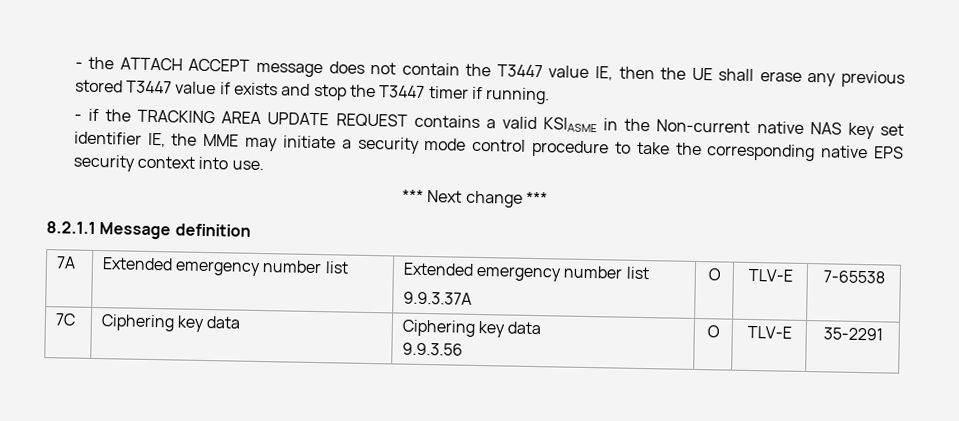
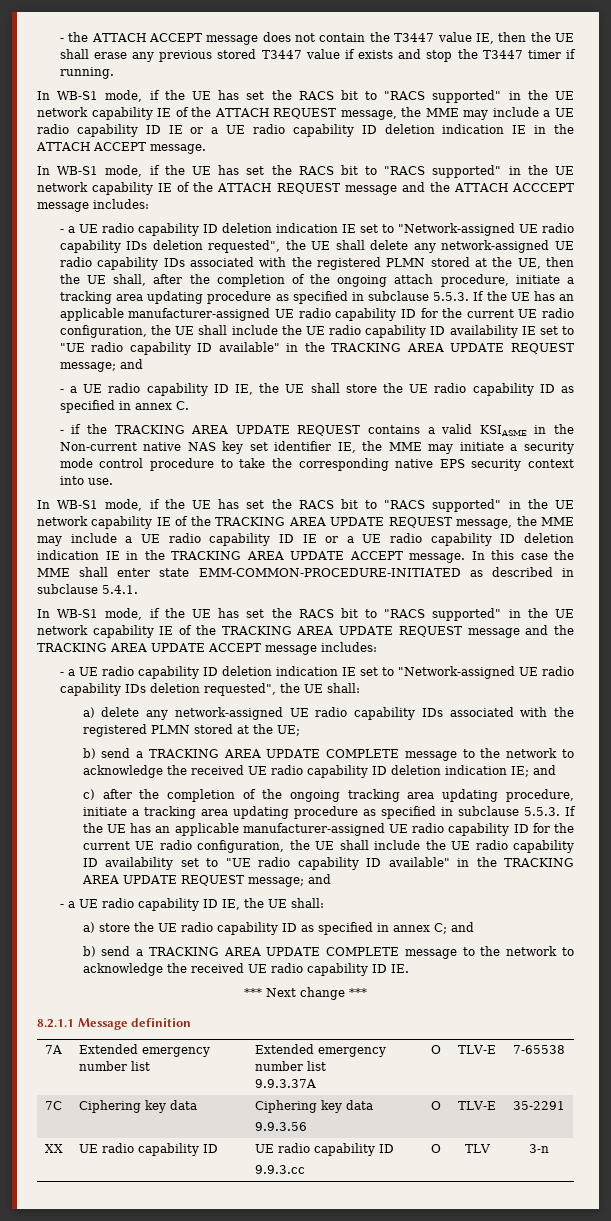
+ In WB-S1 mode, if the UE has set the RACS bit to "RACS supported" in the UE network capability IE of the ATTACH REQUEST message, the MME may include a UE radio capability ID IE or a UE radio capability ID deletion indication IE in the ATTACH ACCEPT message.
+ In WB-S1 mode, if the UE has set the RACS bit to "RACS supported" in the UE network capability IE of the ATTACH REQUEST message and the ATTACH ACCCEPT message includes:
+ - a UE radio capability ID deletion indication IE set to "Network-assigned UE radio capability IDs deletion requested", the UE shall delete any network-assigned UE radio capability IDs associated with the registered PLMN stored at the UE, then the UE shall, after the completion of the ongoing attach procedure, initiate a tracking area updating procedure as specified in subclause 5.5.3. If the UE has an applicable manufacturer-assigned UE radio capability ID for the current UE radio configuration, the UE shall include the UE radio capability ID availability IE set to "UE radio capability ID available" in the TRACKING AREA UPDATE REQUEST message; and
+ - a UE radio capability ID IE, the UE shall store the UE radio capability ID as specified in annex C.
+ In WB-S1 mode, if the UE has set the RACS bit to "RACS supported" in the UE network capability IE of the TRACKING AREA UPDATE REQUEST message, the MME may include a UE radio capability ID IE or a UE radio capability ID deletion indication IE in the TRACKING AREA UPDATE ACCEPT message. In this case the MME shall enter state EMM-COMMON-PROCEDURE-INITIATED as described in subclause 5.4.1.
+ In WB-S1 mode, if the UE has set the RACS bit to "RACS supported" in the UE network capability IE of the TRACKING AREA UPDATE REQUEST message and the TRACKING AREA UPDATE ACCEPT message includes:
+ - a UE radio capability ID deletion indication IE set to "Network-assigned UE radio capability IDs deletion requested", the UE shall:
+ a) delete any network-assigned UE radio capability IDs associated with the registered PLMN stored at the UE;
+ b) send a TRACKING AREA UPDATE COMPLETE message to the network to acknowledge the received UE radio capability ID deletion indication IE; and
+ c) after the completion of the ongoing tracking area updating procedure, initiate a tracking area updating procedure as specified in subclause 5.5.3. If the UE has an applicable manufacturer-assigned UE radio capability ID for the current UE radio configuration, the UE shall include the UE radio capability ID availability set to "UE radio capability ID available" in the TRACKING AREA UPDATE REQUEST message; and
+ - a UE radio capability ID IE, the UE shall:
+ a) store the UE radio capability ID as specified in annex C; and
+ b) send a TRACKING AREA UPDATE COMPLETE message to the network to acknowledge the received UE radio capability ID IE.
+ XX | UE radio capability ID | UE radio capability ID
+ 9.9.3.cc | O | TLV | 3-n

